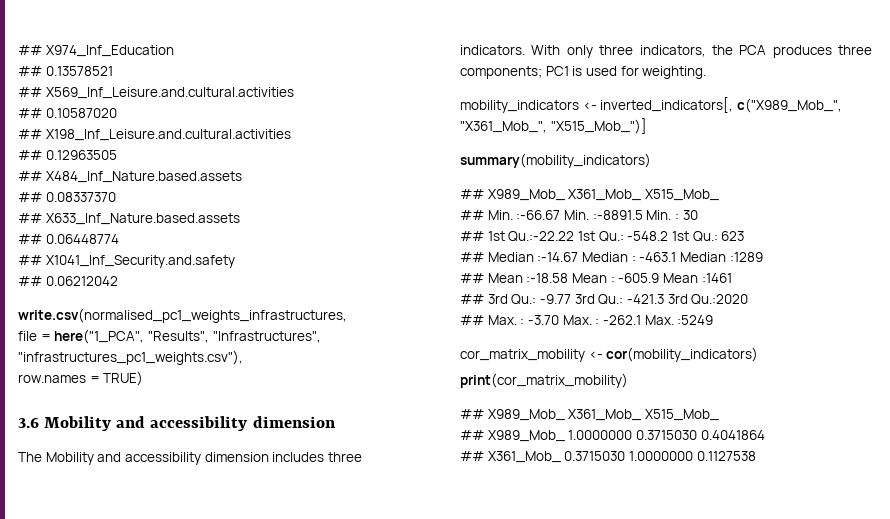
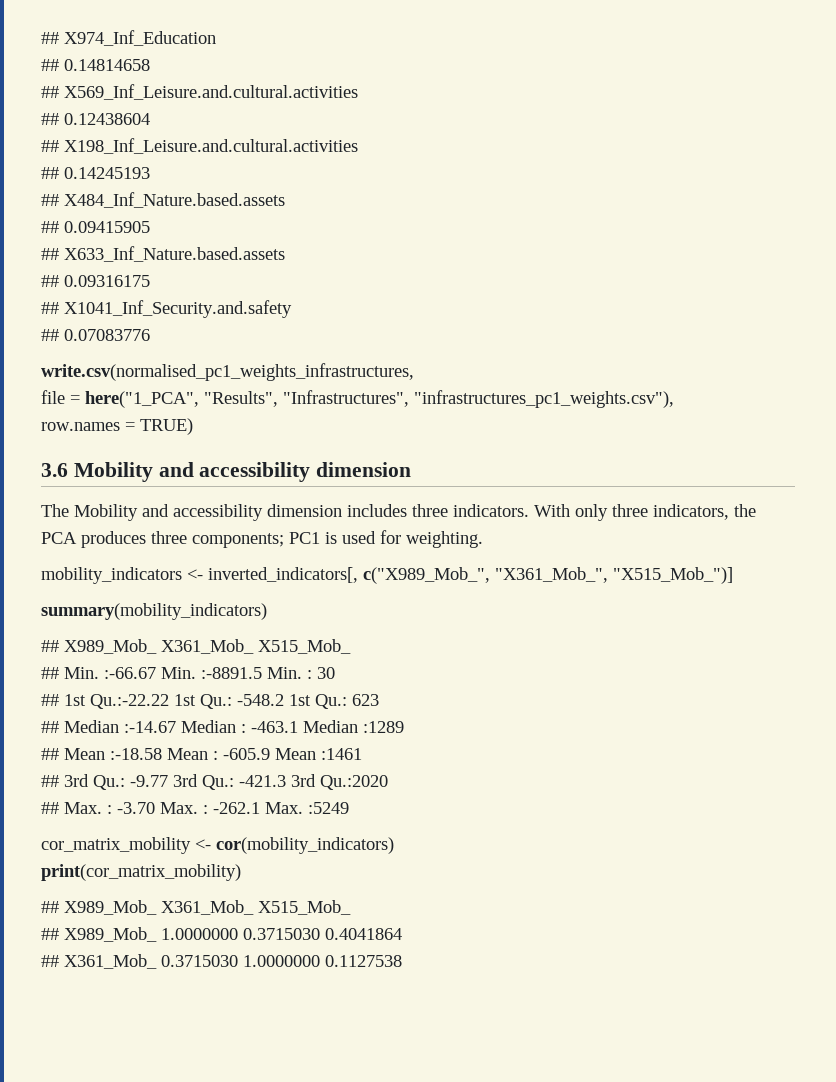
- ## 0.13578521
+ ## 0.14814658
- ## 0.10587020
+ ## 0.12438604
- ## 0.12963505
+ ## 0.14245193
- ## 0.08337370
+ ## 0.09415905
- ## 0.06448774
+ ## 0.09316175
- ## 0.06212042
+ ## 0.07083776

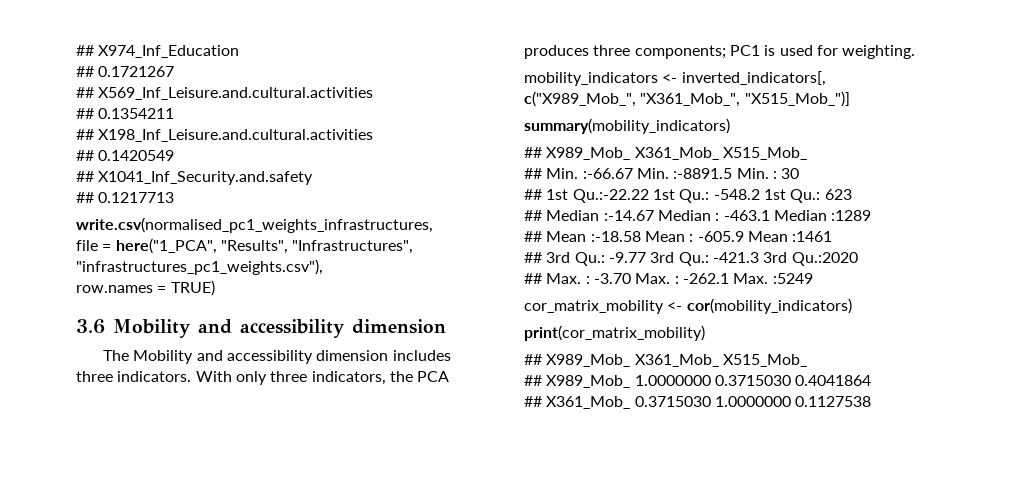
- ## 0.14814658
+ ## 0.1721267
- ## 0.12438604
+ ## 0.1354211
- ## 0.14245193
- ## X484_Inf_Nature.based.assets
- ## 0.09415905
- ## X633_Inf_Nature.based.assets
- ## 0.09316175
+ ## 0.1420549
- ## 0.07083776
+ ## 0.1217713

